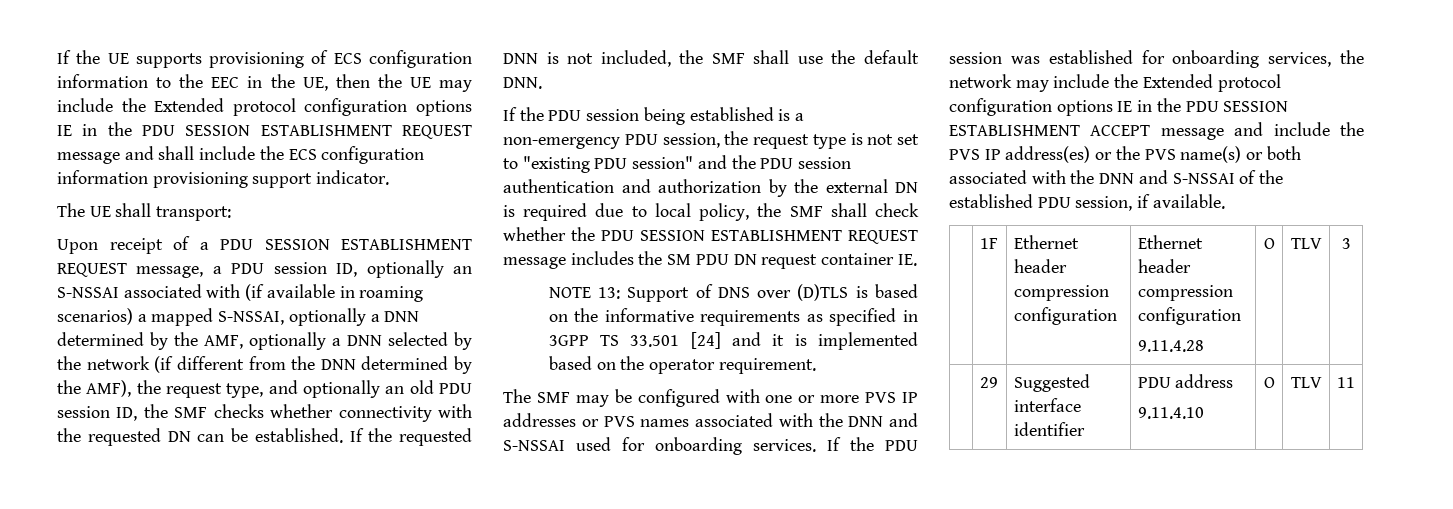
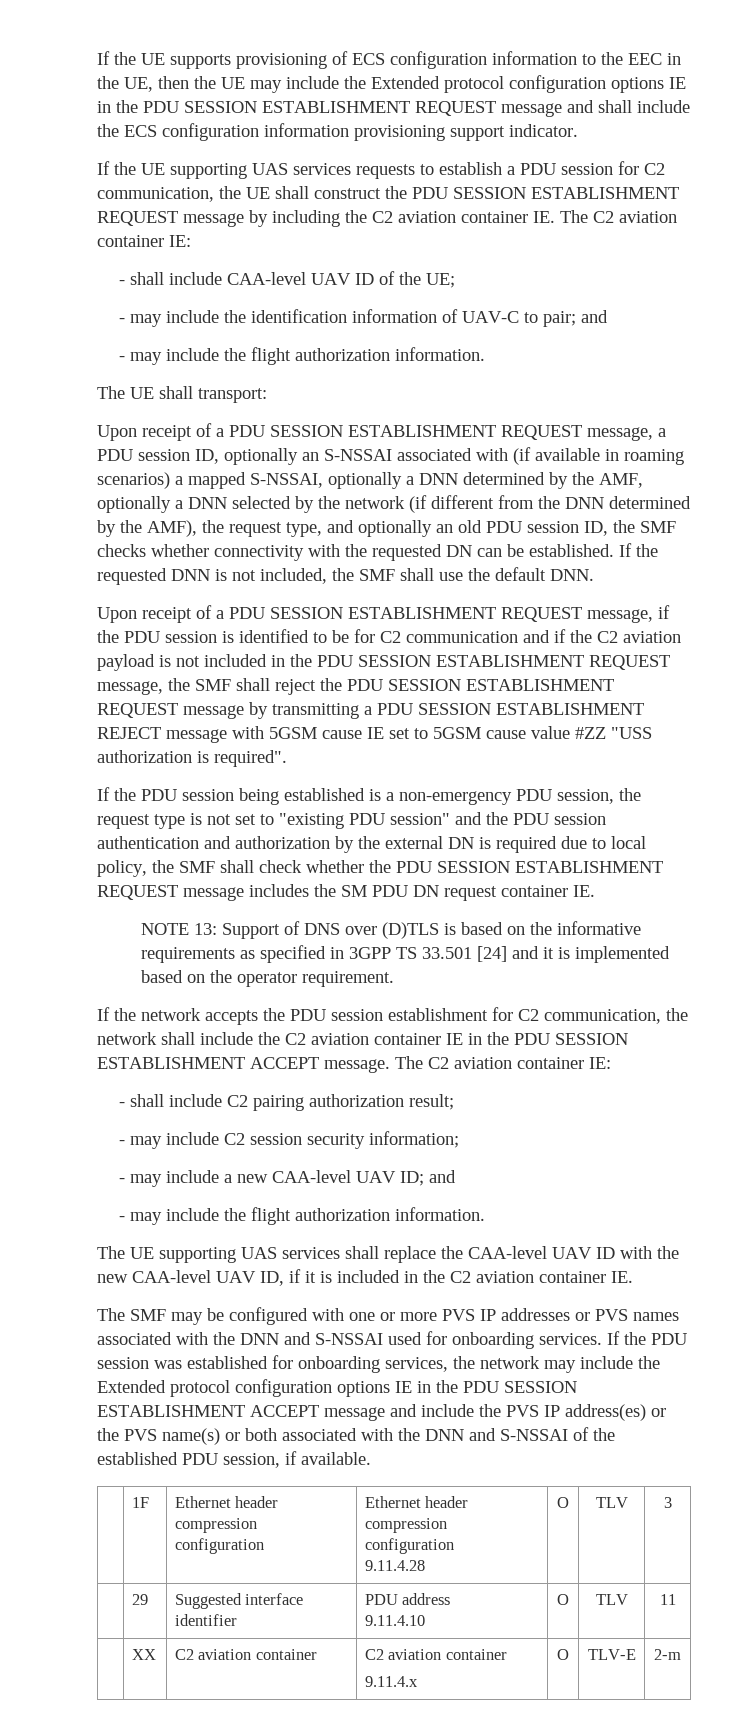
+ If the UE supporting UAS services requests to establish a PDU session for C2 communication, the UE shall construct the PDU SESSION ESTABLISHMENT REQUEST message by including the C2 aviation container IE. The C2 aviation container IE:
+ - shall include CAA-level UAV ID of the UE;
+ - may include the identification information of UAV-C to pair; and
+ - may include the flight authorization information.
+ Upon receipt of a PDU SESSION ESTABLISHMENT REQUEST message, if the PDU session is identified to be for C2 communication and if the C2 aviation payload is not included in the PDU SESSION ESTABLISHMENT REQUEST message, the SMF shall reject the PDU SESSION ESTABLISHMENT REQUEST message by transmitting a PDU SESSION ESTABLISHMENT REJECT message with 5GSM cause IE set to 5GSM cause value #ZZ "USS authorization is required".
+ If the network accepts the PDU session establishment for C2 communication, the network shall include the C2 aviation container IE in the PDU SESSION ESTABLISHMENT ACCEPT message. The C2 aviation container IE:
+ - shall include C2 pairing authorization result;
+ - may include C2 session security information;
+ - may include a new CAA-level UAV ID; and
+ - may include the flight authorization information.
+ The UE supporting UAS services shall replace the CAA-level UAV ID with the new CAA-level UAV ID, if it is included in the C2 aviation container IE.
+ | XX | C2 aviation container | C2 aviation container
+ 9.11.4.x | O | TLV-E | 2-m

